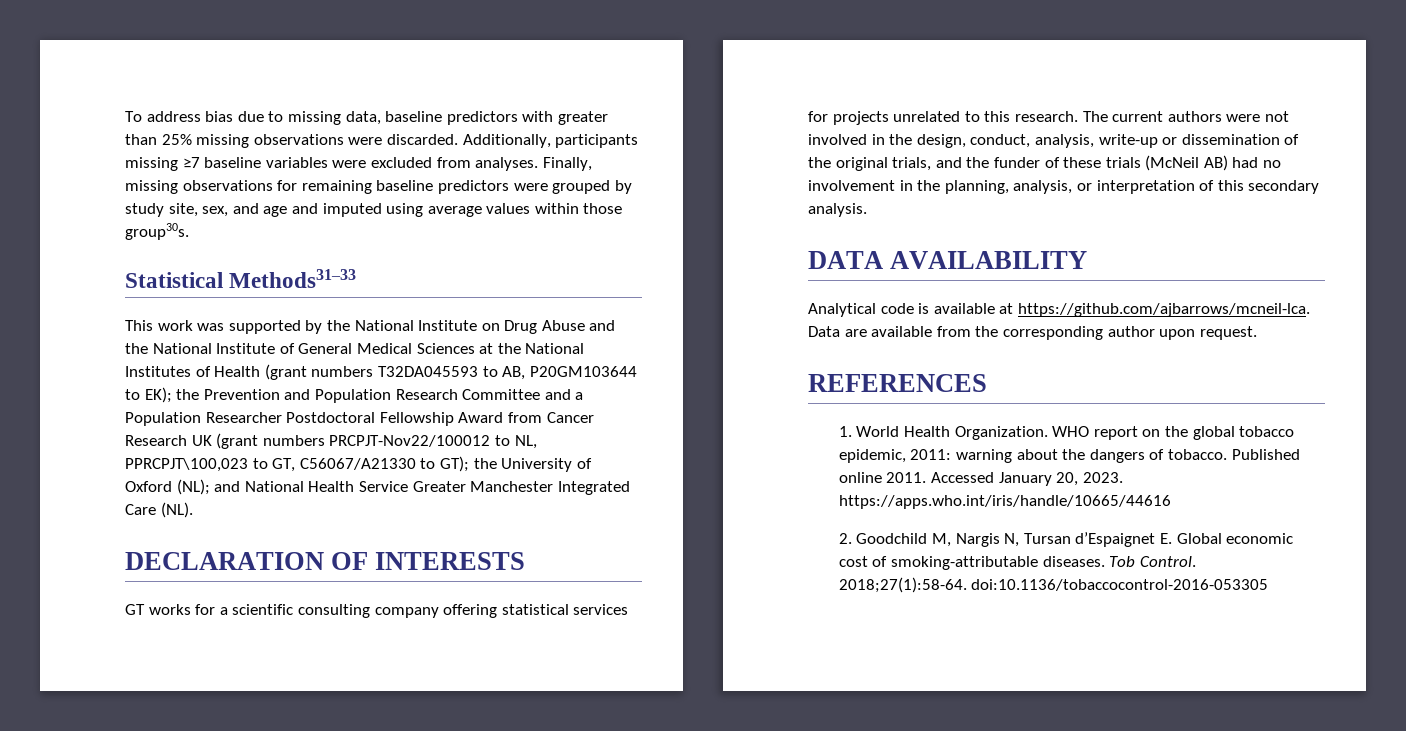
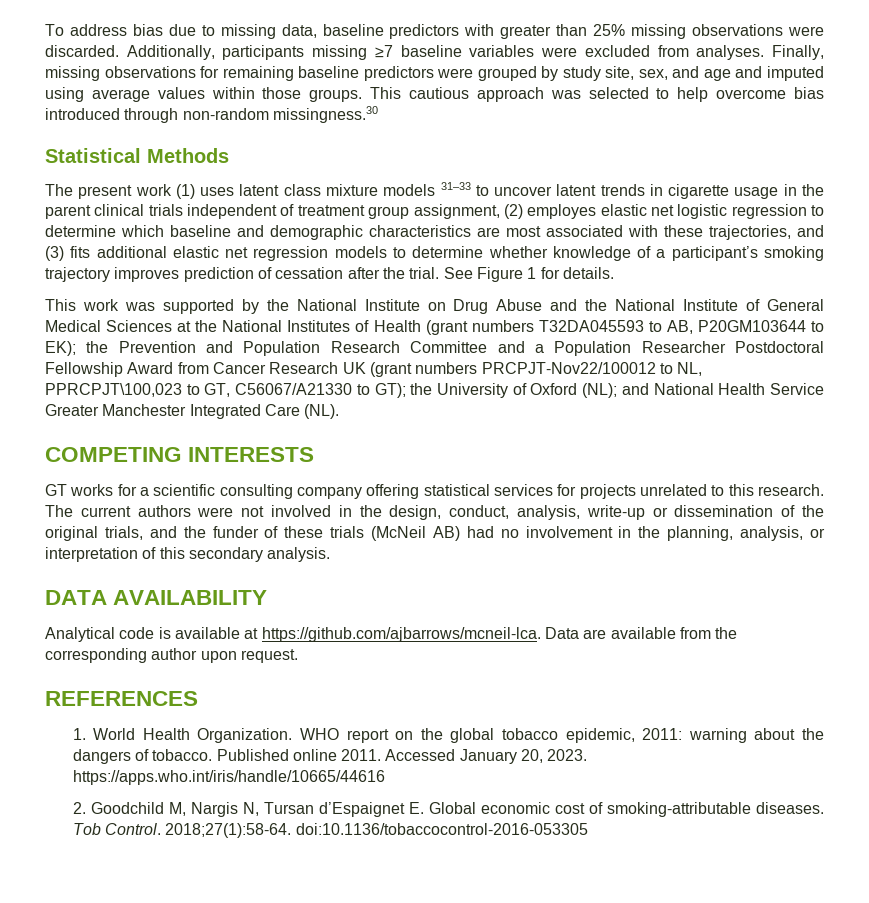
- Finally, missing observations for remaining baseline predictors were grouped by study site, sex, and age and imputed using average values within those group30s.
- Statistical Methods31–33
+ Finally, missing observations for remaining baseline predictors were grouped by study site, sex, and age and imputed using average values within those groups. This cautious approach was selected to help overcome bias introduced through non-random missingness.30
+ Statistical Methods
+ The present work (1) uses latent class mixture models 31–33 to uncover latent trends in cigarette usage in the parent clinical trials independent of treatment group assignment, (2) employes elastic net logistic regression to determine which baseline and demographic characteristics are most associated with these trajectories, and (3) fits additional elastic net regression models to determine whether knowledge of a participant’s smoking trajectory improves prediction of cessation after the trial. See Figure 1 for details.
- DECLARATION OF INTERESTS
+ COMPETING INTERESTS

